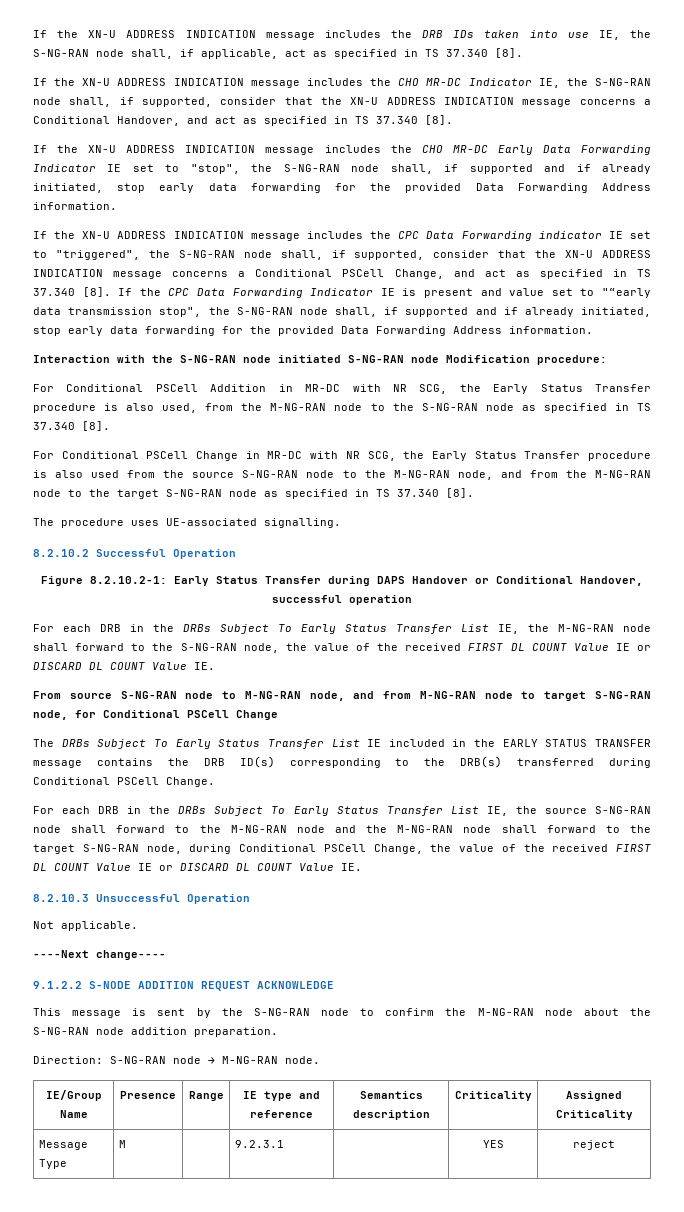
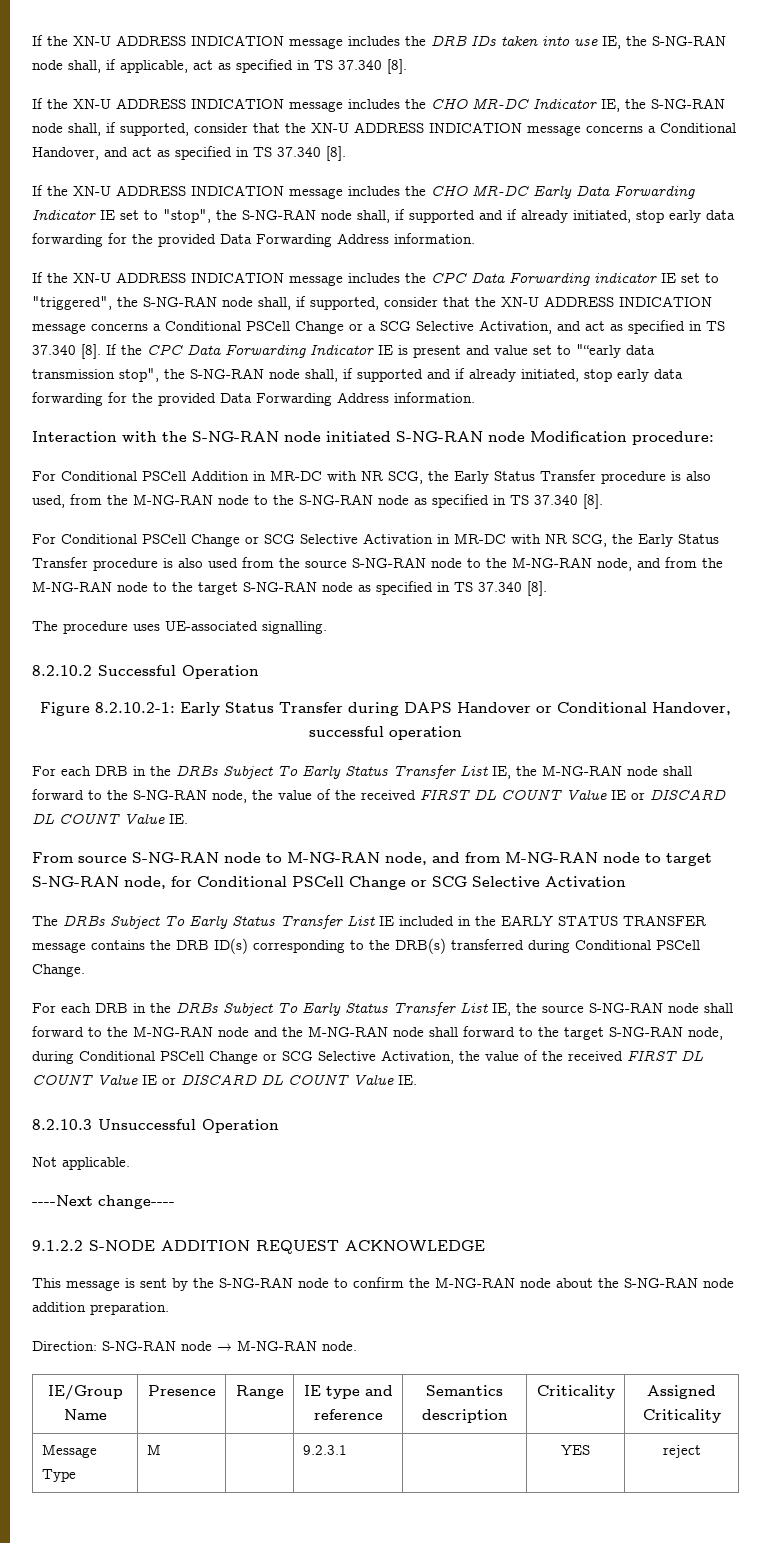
- If the XN-U ADDRESS INDICATION message includes the CPC Data Forwarding indicator IE set to "triggered", the S-NG-RAN node shall, if supported, consider that the XN-U ADDRESS INDICATION message concerns a Conditional PSCell Change, and act as specified in TS 37.340 [8].
+ If the XN-U ADDRESS INDICATION message includes the CPC Data Forwarding indicator IE set to "triggered", the S-NG-RAN node shall, if supported, consider that the XN-U ADDRESS INDICATION message concerns a Conditional PSCell Change or a SCG Selective Activation, and act as specified in TS 37.340 [8].
- For Conditional PSCell Change in MR-DC with NR SCG, the Early Status Transfer procedure is also used from the source S-NG-RAN node to the M-NG-RAN node, and from the M-NG-RAN node to the target S-NG-RAN node as specified in TS 37.340 [8].
+ For Conditional PSCell Change or SCG Selective Activation in MR-DC with NR SCG, the Early Status Transfer procedure is also used from the source S-NG-RAN node to the M-NG-RAN node, and from the M-NG-RAN node to the target S-NG-RAN node as specified in TS 37.340 [8].
- From source S-NG-RAN node to M-NG-RAN node, and from M-NG-RAN node to target S-NG-RAN node, for Conditional PSCell Change
+ From source S-NG-RAN node to M-NG-RAN node, and from M-NG-RAN node to target S-NG-RAN node, for Conditional PSCell Change or SCG Selective Activation
- For each DRB in the DRBs Subject To Early Status Transfer List IE, the source S-NG-RAN node shall forward to the M-NG-RAN node and the M-NG-RAN node shall forward to the target S-NG-RAN node, during Conditional PSCell Change, the value of the received FIRST DL COUNT Value IE or DISCARD DL COUNT Value IE.
+ For each DRB in the DRBs Subject To Early Status Transfer List IE, the source S-NG-RAN node shall forward to the M-NG-RAN node and the M-NG-RAN node shall forward to the target S-NG-RAN node, during Conditional PSCell Change or SCG Selective Activation, the value of the received FIRST DL COUNT Value IE or DISCARD DL COUNT Value IE.

